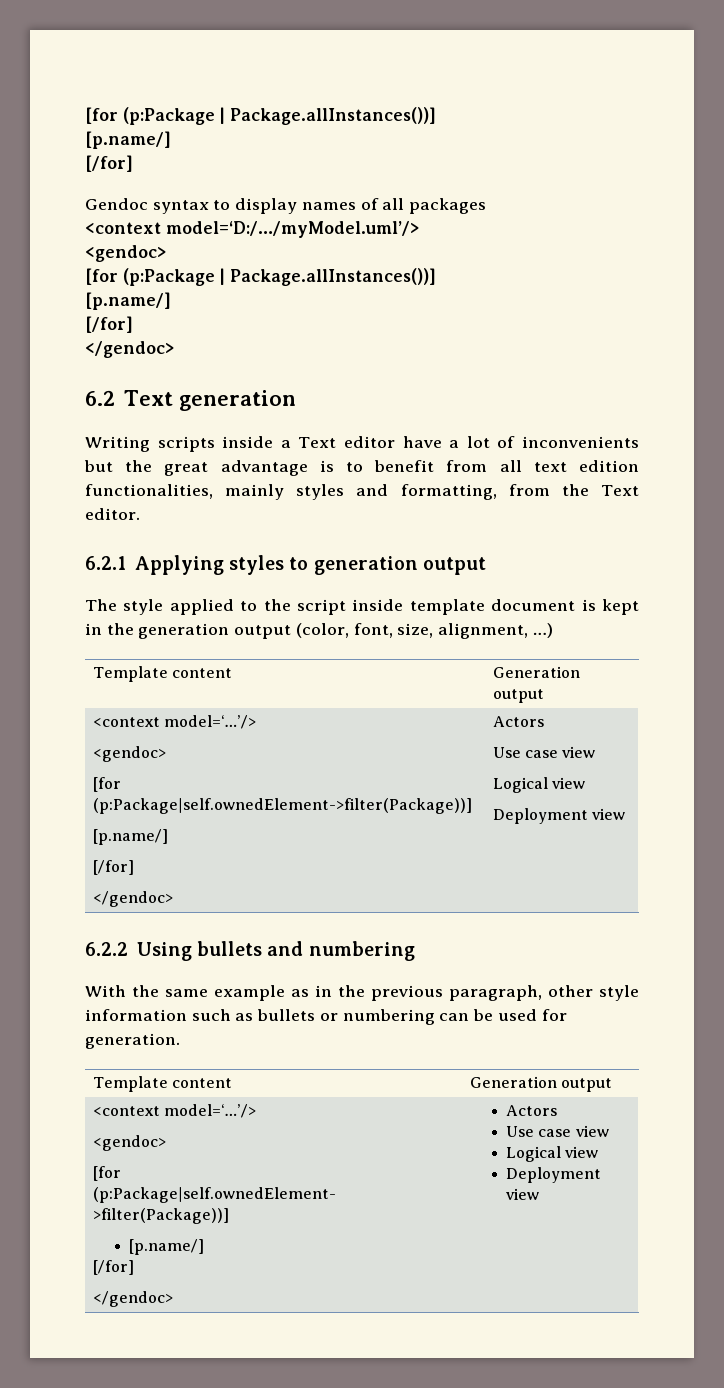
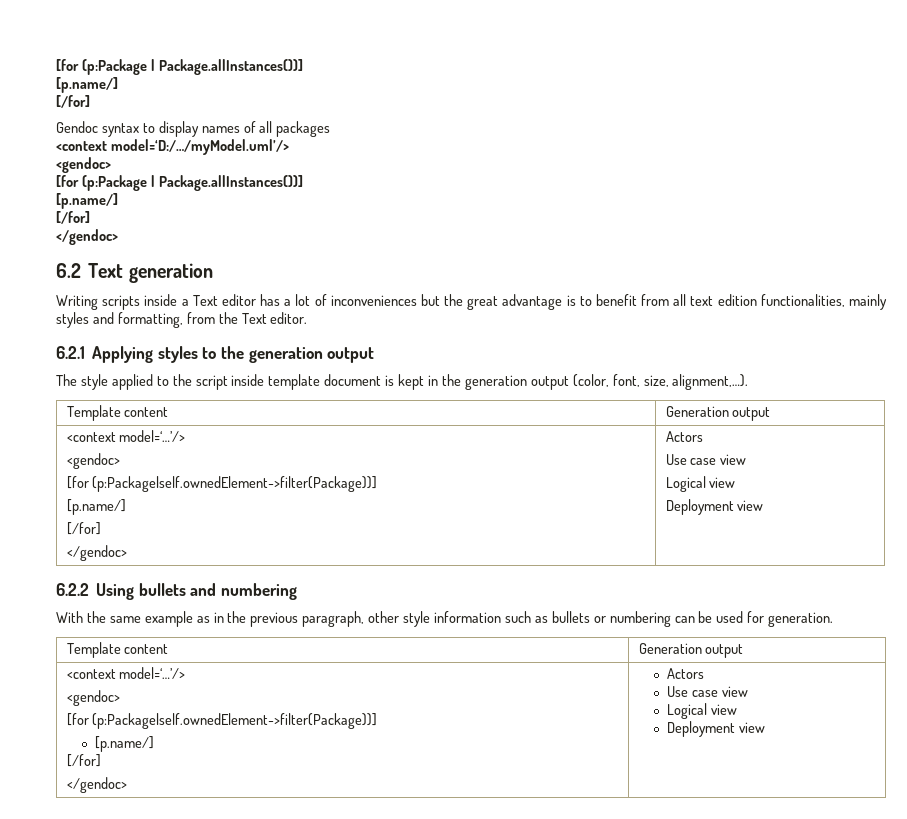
- Writing scripts inside a Text editor have a lot of inconvenients but the great advantage is to benefit from all text edition functionalities, mainly styles and formatting, from the Text editor.
+ Writing scripts inside a Text editor has a lot of inconveniences but the great advantage is to benefit from all text edition functionalities, mainly styles and formatting, from the Text editor.
- 6.2.1 Applying styles to generation output
+ 6.2.1 Applying styles to the generation output
- The style applied to the script inside template document is kept in the generation output (color, font, size, alignment, …)
+ The style applied to the script inside template document is kept in the generation output (color, font, size, alignment,…).

